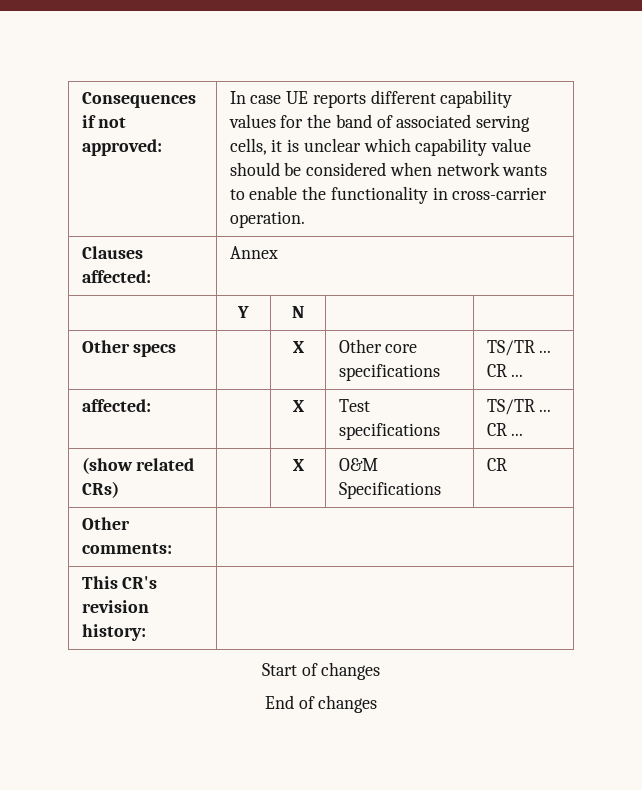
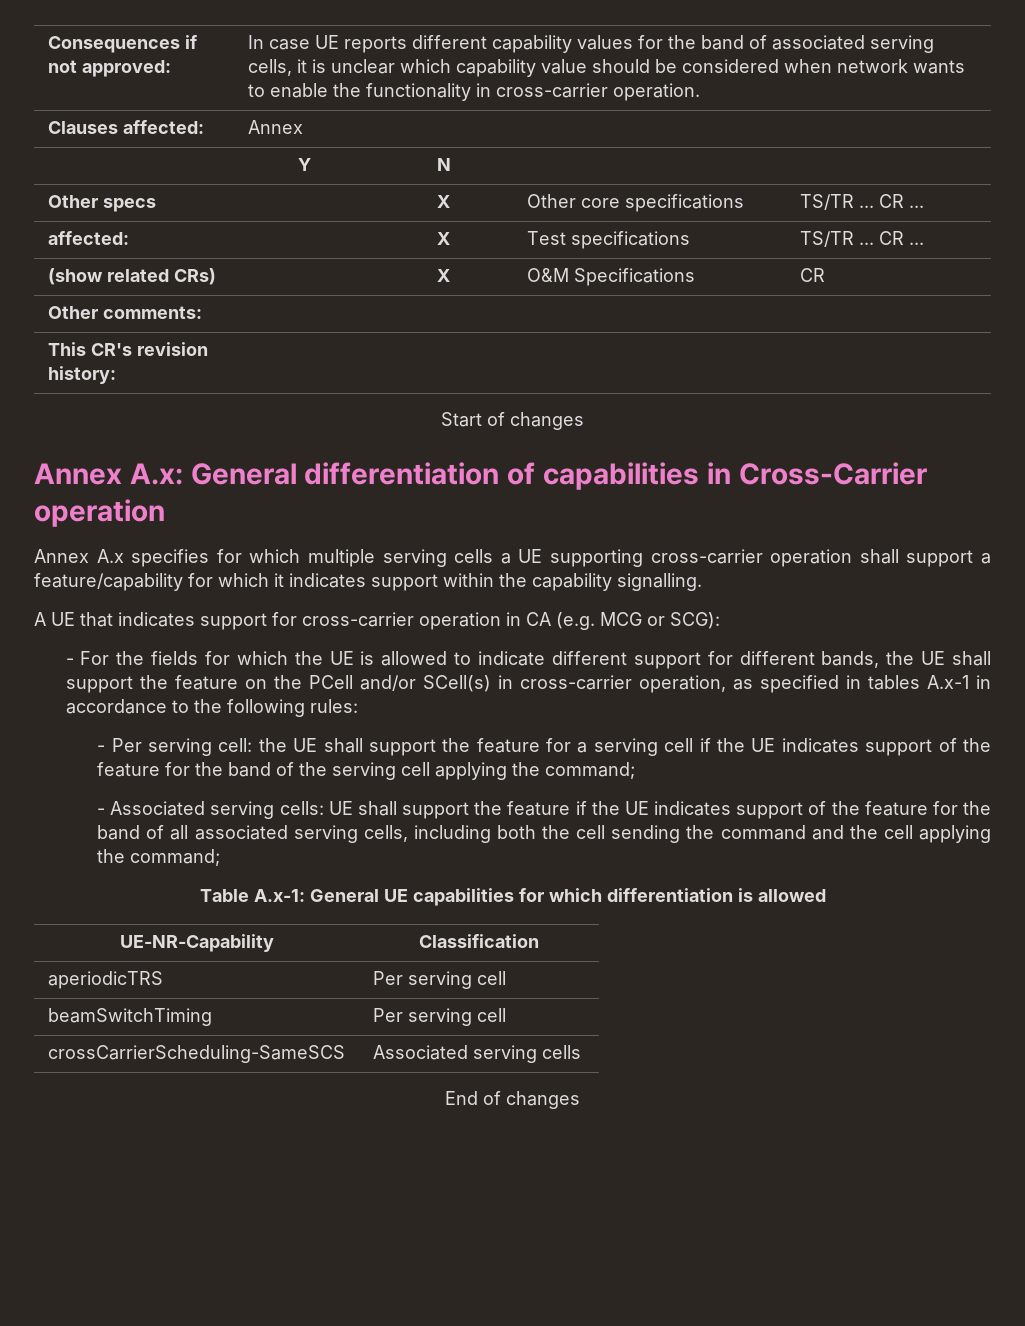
+ Annex A.x: General differentiation of capabilities in Cross-Carrier operation
+ Annex A.x specifies for which multiple serving cells a UE supporting cross-carrier operation shall support a feature/capability for which it indicates support within the capability signalling.
+ A UE that indicates support for cross-carrier operation in CA (e.g. MCG or SCG):
+ - For the fields for which the UE is allowed to indicate different support for different bands, the UE shall support the feature on the PCell and/or SCell(s) in cross-carrier operation, as specified in tables A.x-1 in accordance to the following rules:
+ - Per serving cell: the UE shall support the feature for a serving cell if the UE indicates support of the feature for the band of the serving cell applying the command;
+ - Associated serving cells: UE shall support the feature if the UE indicates support of the feature for the band of all associated serving cells, including both the cell sending the command and the cell applying the command;
+ Table A.x-1: General UE capabilities for which differentiation is allowed
+ UE-NR-Capability | Classification
+ aperiodicTRS | Per serving cell
+ beamSwitchTiming | Per serving cell
+ crossCarrierScheduling-SameSCS | Associated serving cells

